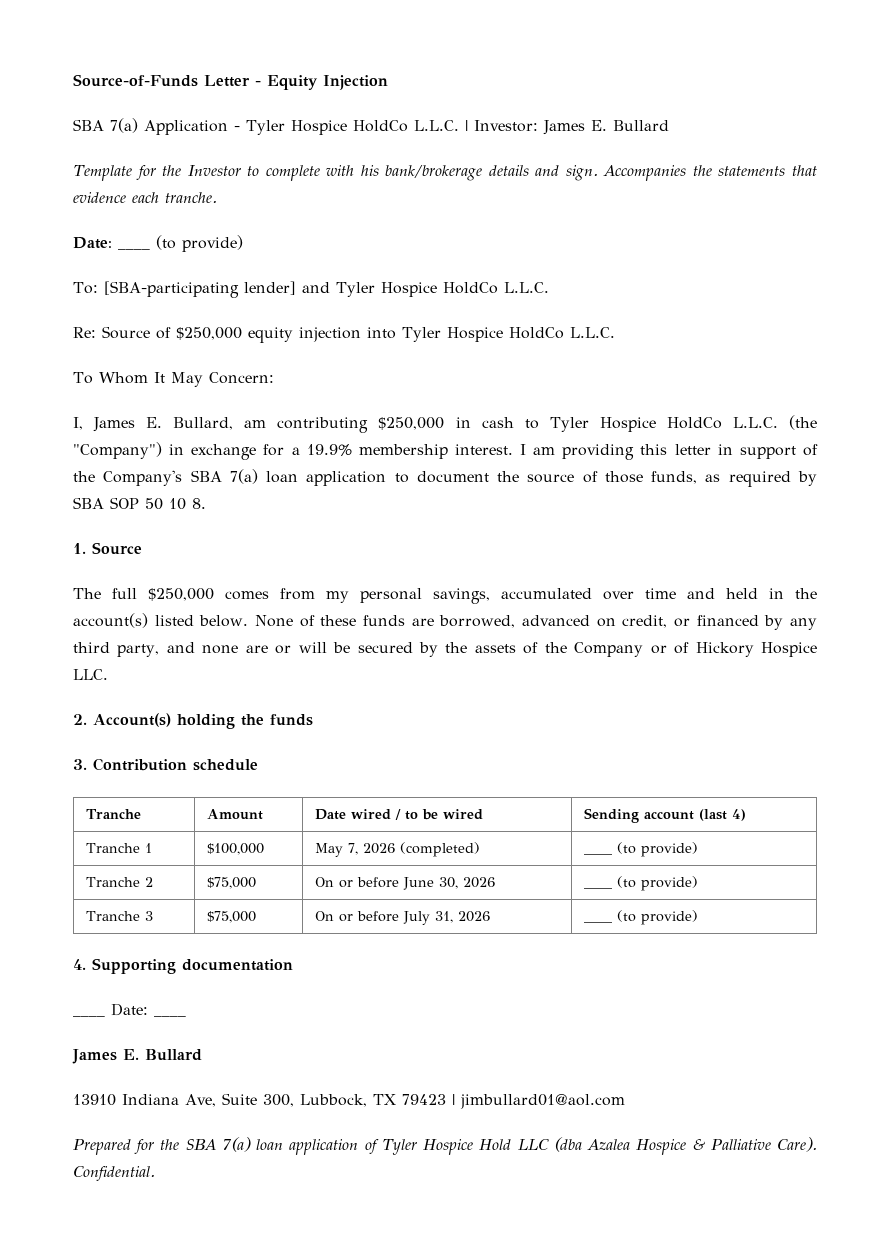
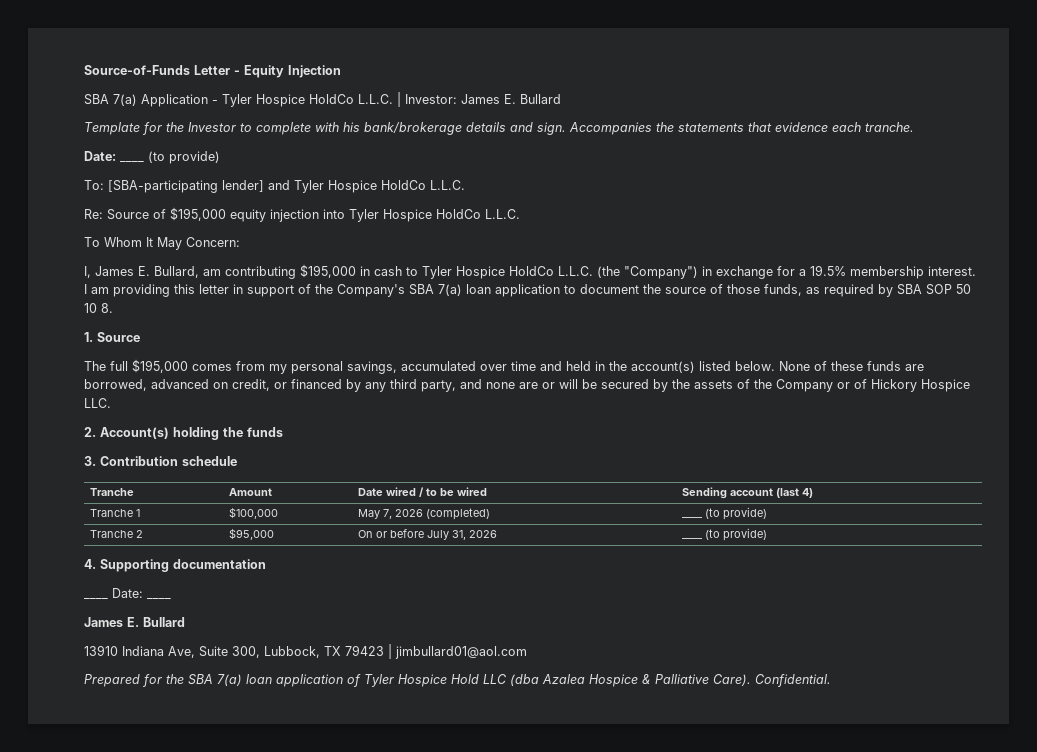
- Re: Source of $250,000 equity injection into Tyler Hospice HoldCo L.L.C.
+ Re: Source of $195,000 equity injection into Tyler Hospice HoldCo L.L.C.
- I, James E. Bullard, am contributing $250,000 in cash to Tyler Hospice HoldCo L.L.C. (the "Company") in exchange for a 19.9% membership interest.
+ I, James E. Bullard, am contributing $195,000 in cash to Tyler Hospice HoldCo L.L.C. (the "Company") in exchange for a 19.5% membership interest.
- The full $250,000 comes from my personal savings, accumulated over time and held in the account(s) listed below.
+ The full $195,000 comes from my personal savings, accumulated over time and held in the account(s) listed below.
- Tranche 2 | $75,000 | On or before June 30, 2026 | ____ (to provide)
- Tranche 3 | $75,000 | On or before July 31, 2026 | ____ (to provide)
+ Tranche 2 | $95,000 | On or before July 31, 2026 | ____ (to provide)

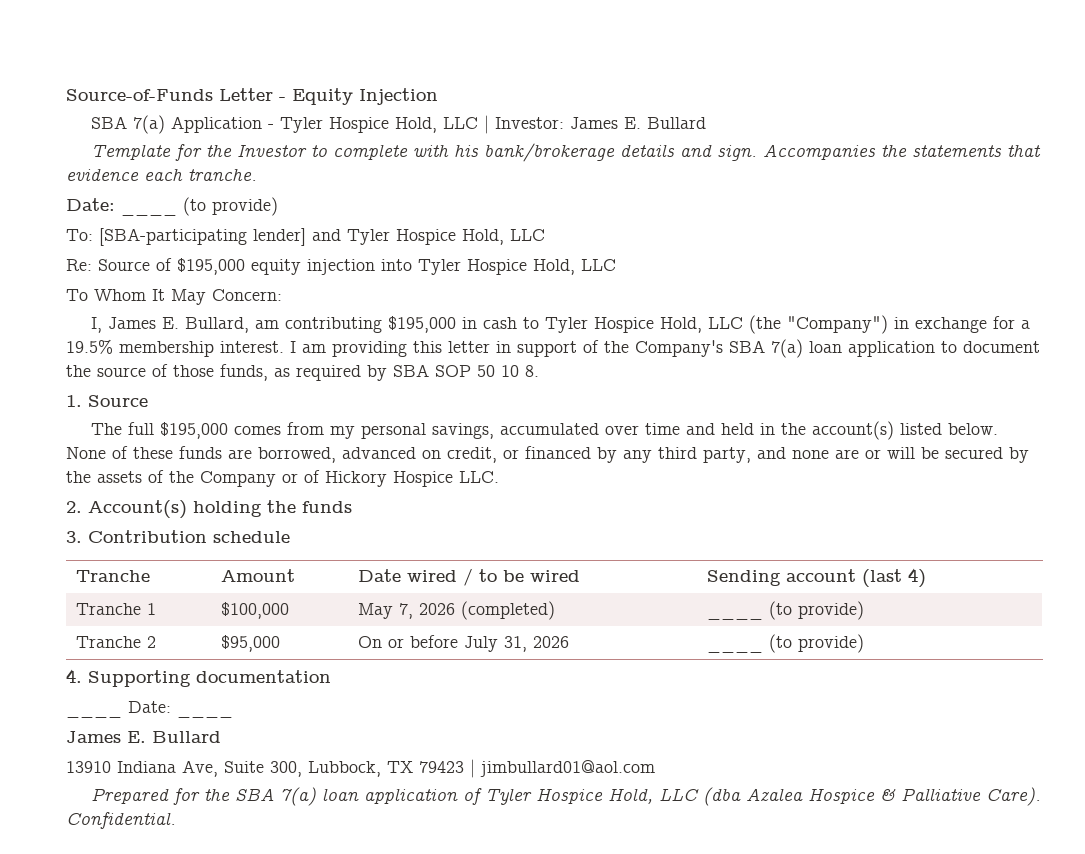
- SBA 7(a) Application - Tyler Hospice HoldCo L.L.C. | Investor: James E. Bullard
+ SBA 7(a) Application - Tyler Hospice Hold, LLC | Investor: James E. Bullard
- To: [SBA-participating lender] and Tyler Hospice HoldCo L.L.C.
+ To: [SBA-participating lender] and Tyler Hospice Hold, LLC
- Re: Source of $195,000 equity injection into Tyler Hospice HoldCo L.L.C.
+ Re: Source of $195,000 equity injection into Tyler Hospice Hold, LLC
- I, James E. Bullard, am contributing $195,000 in cash to Tyler Hospice HoldCo L.L.C. (the "Company") in exchange for a 19.5% membership interest.
+ I, James E. Bullard, am contributing $195,000 in cash to Tyler Hospice Hold, LLC (the "Company") in exchange for a 19.5% membership interest.
- Prepared for the SBA 7(a) loan application of Tyler Hospice Hold LLC (dba Azalea Hospice & Palliative Care).
+ Prepared for the SBA 7(a) loan application of Tyler Hospice Hold, LLC (dba Azalea Hospice & Palliative Care).

